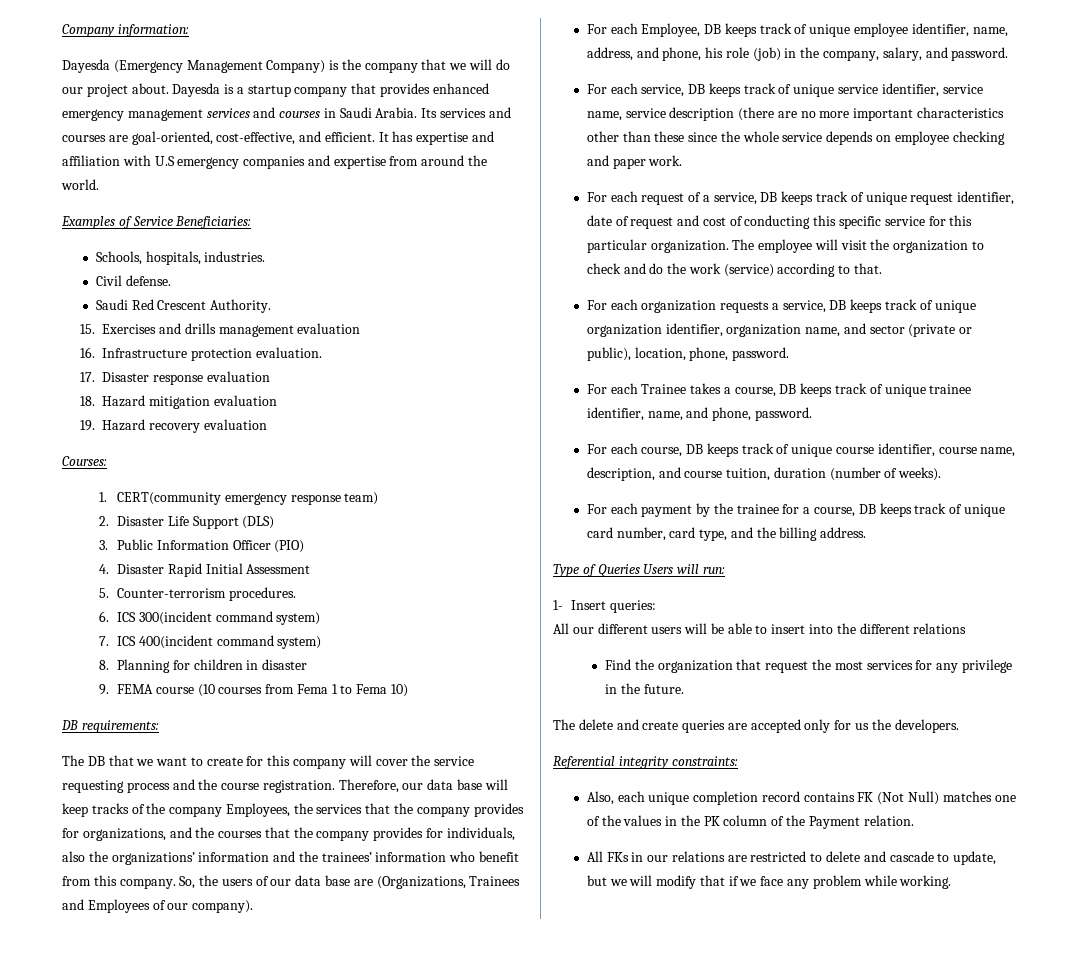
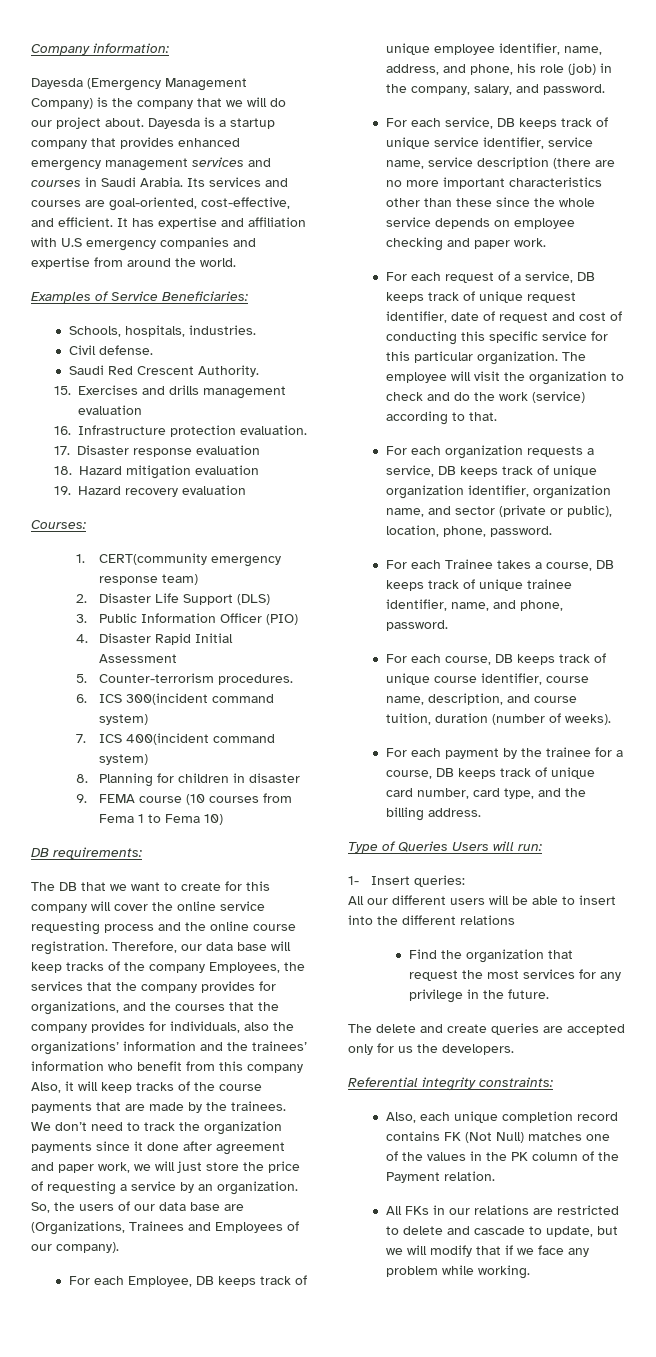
- The DB that we want to create for this company will cover the service requesting process and the course registration.
+ The DB that we want to create for this company will cover the online service requesting process and the online course registration.
- Therefore, our data base will keep tracks of the company Employees, the services that the company provides for organizations, and the courses that the company provides for individuals, also the organizations’ information and the trainees’ information who benefit from this company.
+ Therefore, our data base will keep tracks of the company Employees, the services that the company provides for organizations, and the courses that the company provides for individuals, also the organizations’ information and the trainees’ information who benefit from this company Also, it will keep tracks of the course payments that are made by the trainees. We don’t need to track the organization payments since it done after agreement and paper work, we will just store the price of requesting a service by an organization.

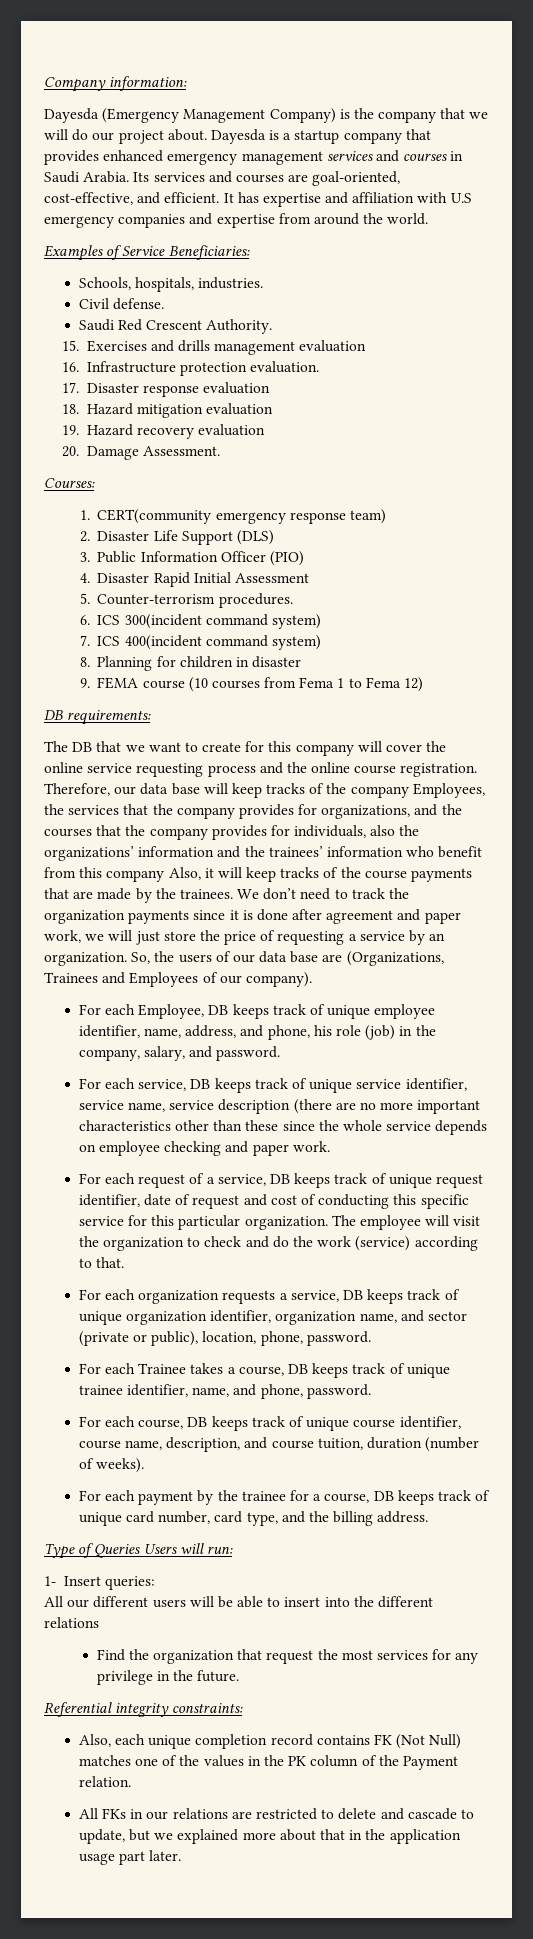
+ 20. Damage Assessment.
- 9. FEMA course (10 courses from Fema 1 to Fema 10)
+ 9. FEMA course (10 courses from Fema 1 to Fema 12)
- We don’t need to track the organization payments since it done after agreement and paper work, we will just store the price of requesting a service by an organization.
+ We don’t need to track the organization payments since it is done after agreement and paper work, we will just store the price of requesting a service by an organization.
- The delete and create queries are accepted only for us the developers.
- All FKs in our relations are restricted to delete and cascade to update, but we will modify that if we face any problem while working.
+ All FKs in our relations are restricted to delete and cascade to update, but we explained more about that in the application usage part later.

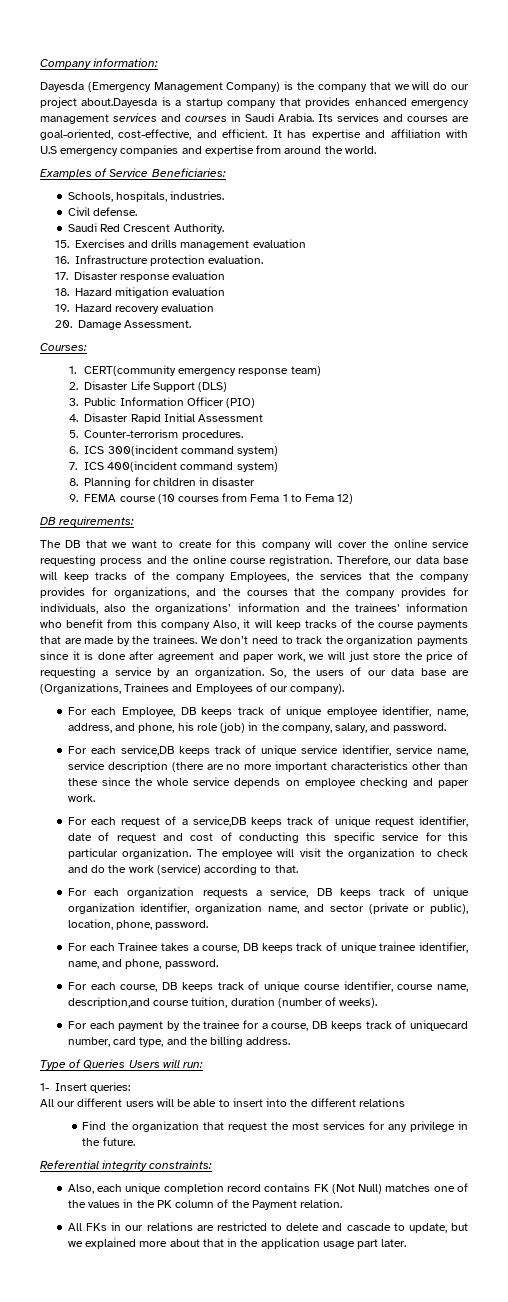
- Dayesda (Emergency Management Company) is the company that we will do our project about. Dayesda is a startup company that provides enhanced emergency management services and courses in Saudi Arabia.
+ Dayesda (Emergency Management Company) is the company that we will do our project about.Dayesda is a startup company that provides enhanced emergency management services and courses in Saudi Arabia.
- For each service, DB keeps track of unique service identifier, service name, service description (there are no more important characteristics other than these since the whole service depends on employee checking and paper work.
+ For each service,DB keeps track of unique service identifier, service name, service description (there are no more important characteristics other than these since the whole service depends on employee checking and paper work.
- For each request of a service, DB keeps track of unique request identifier, date of request and cost of conducting this specific service for this particular organization.
+ For each request of a service,DB keeps track of unique request identifier, date of request and cost of conducting this specific service for this particular organization.
- For each course, DB keeps track of unique course identifier, course name, description, and course tuition, duration (number of weeks).
+ For each course, DB keeps track of unique course identifier, course name, description,and course tuition, duration (number of weeks).
- For each payment by the trainee for a course, DB keeps track of unique card number, card type, and the billing address.
+ For each payment by the trainee for a course, DB keeps track of uniquecard number, card type, and the billing address.

